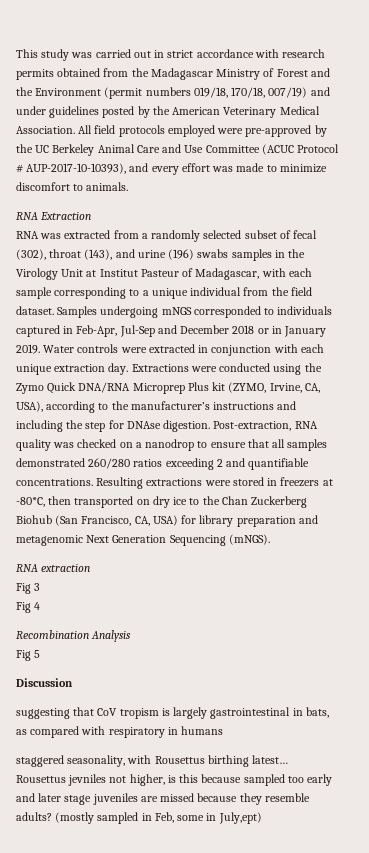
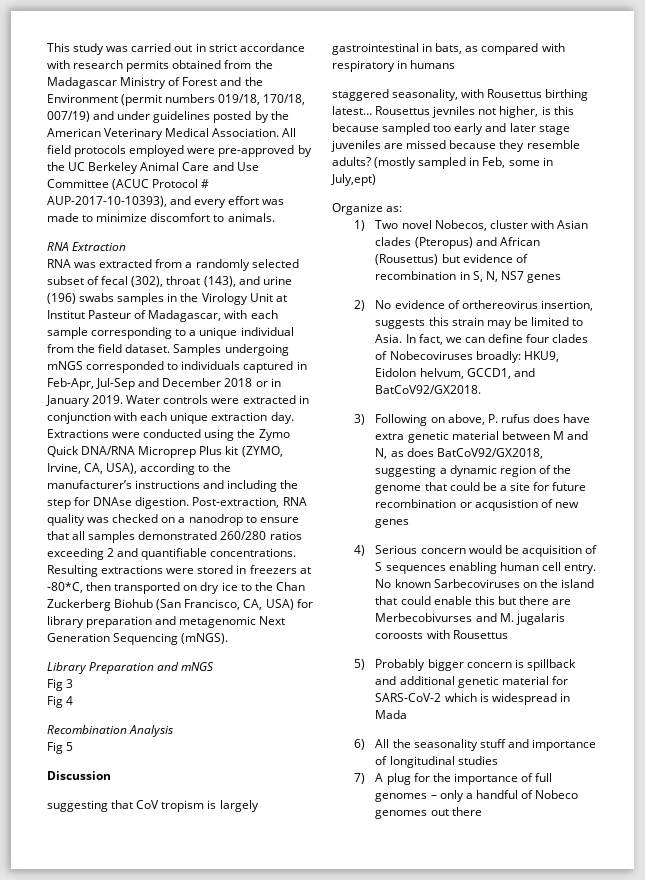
- RNA extraction
+ Library Preparation and mNGS
+ Organize as:
+ 1) Two novel Nobecos, cluster with Asian clades (Pteropus) and African (Rousettus) but evidence of recombination in S, N, NS7 genes
+ 2) No evidence of orthereovirus insertion, suggests this strain may be limited to Asia. In fact, we can define four clades of Nobecoviruses broadly: HKU9, Eidolon helvum, GCCD1, and BatCoV92/GX2018.
+ 3) Following on above, P. rufus does have extra genetic material between M and N, as does BatCoV92/GX2018, suggesting a dynamic region of the genome that could be a site for future recombination or acqusistion of new genes
+ 4) Serious concern would be acquisition of S sequences enabling human cell entry. No known Sarbecoviruses on the island that could enable this but there are Merbecobivurses and M. jugalaris coroosts with Rousettus
+ 5) Probably bigger concern is spillback and additional genetic material for SARS-CoV-2 which is widespread in Mada
+ 6) All the seasonality stuff and importance of longitudinal studies
+ 7) A plug for the importance of full genomes – only a handful of Nobeco genomes out there

